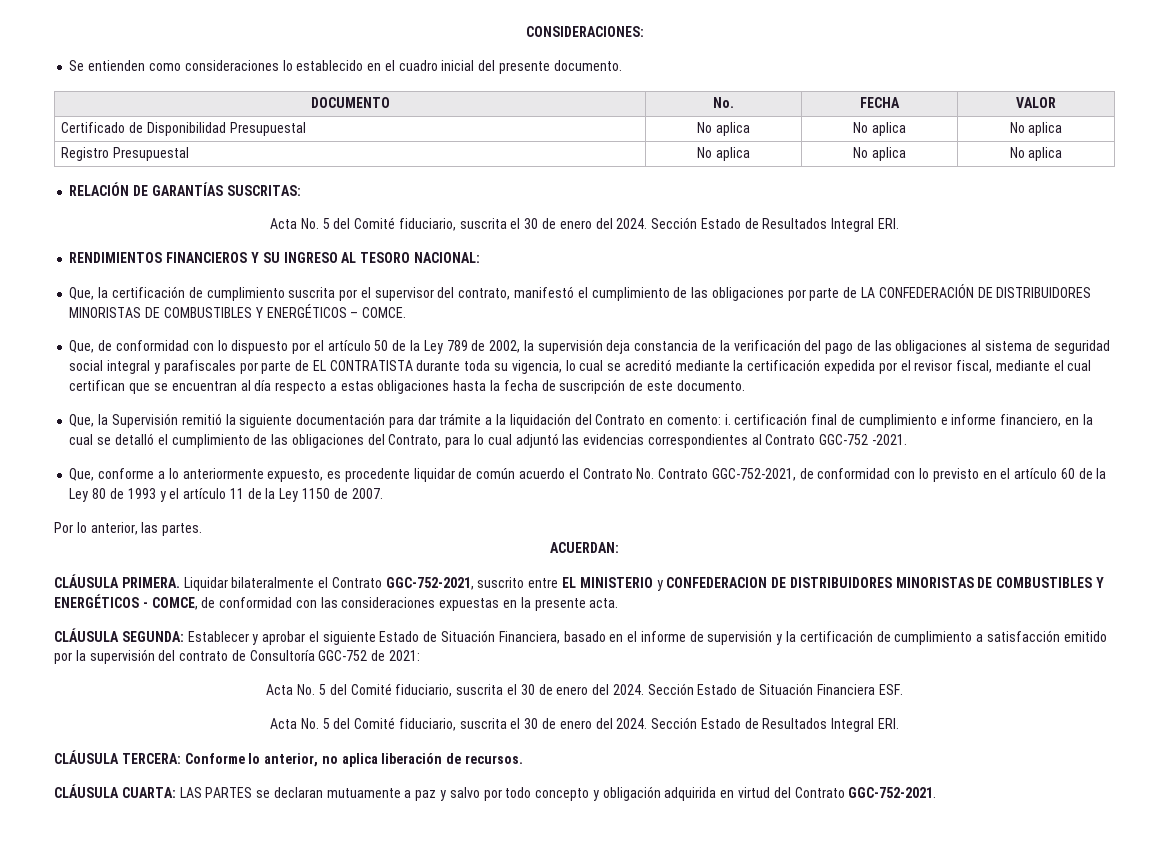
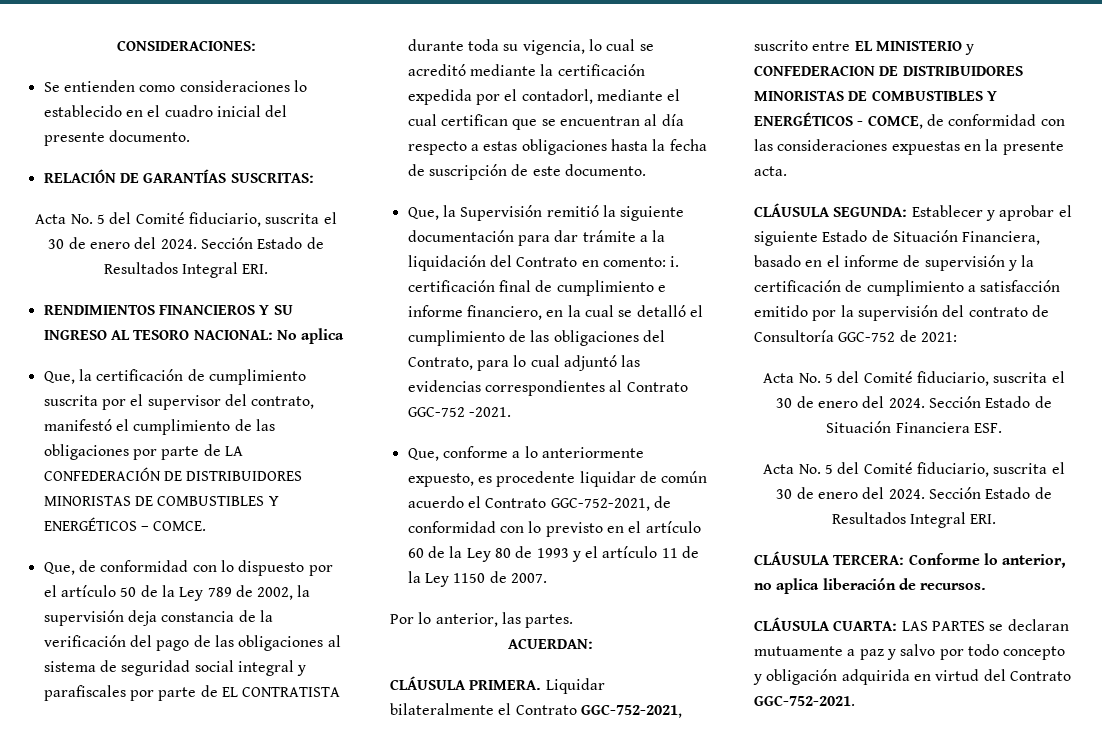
- DOCUMENTO | No. | FECHA | VALOR
- Certificado de Disponibilidad Presupuestal | No aplica | No aplica | No aplica
- Registro Presupuestal | No aplica | No aplica | No aplica
- RENDIMIENTOS FINANCIEROS Y SU INGRESO AL TESORO NACIONAL:
+ RENDIMIENTOS FINANCIEROS Y SU INGRESO AL TESORO NACIONAL: No aplica
- Que, de conformidad con lo dispuesto por el artículo 50 de la Ley 789 de 2002, la supervisión deja constancia de la verificación del pago de las obligaciones al sistema de seguridad social integral y parafiscales por parte de EL CONTRATISTA durante toda su vigencia, lo cual se acreditó mediante la certificación expedida por el revisor fiscal, mediante el cual certifican que se encuentran al día respecto a estas obligaciones hasta la fecha de suscripción de este documento.
+ Que, de conformidad con lo dispuesto por el artículo 50 de la Ley 789 de 2002, la supervisión deja constancia de la verificación del pago de las obligaciones al sistema de seguridad social integral y parafiscales por parte de EL CONTRATISTA durante toda su vigencia, lo cual se acreditó mediante la certificación expedida por el contadorl, mediante el cual certifican que se encuentran al día respecto a estas obligaciones hasta la fecha de suscripción de este documento.
- Que, conforme a lo anteriormente expuesto, es procedente liquidar de común acuerdo el Contrato No. Contrato GGC-752-2021, de conformidad con lo previsto en el artículo 60 de la Ley 80 de 1993 y el artículo 11 de la Ley 1150 de 2007.
+ Que, conforme a lo anteriormente expuesto, es procedente liquidar de común acuerdo el Contrato GGC-752-2021, de conformidad con lo previsto en el artículo 60 de la Ley 80 de 1993 y el artículo 11 de la Ley 1150 de 2007.

